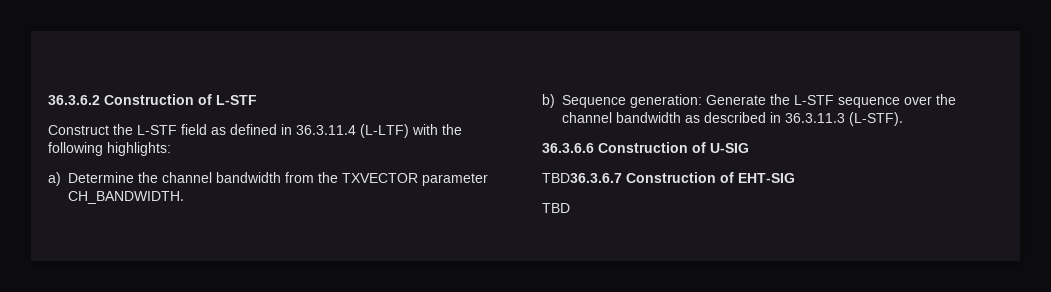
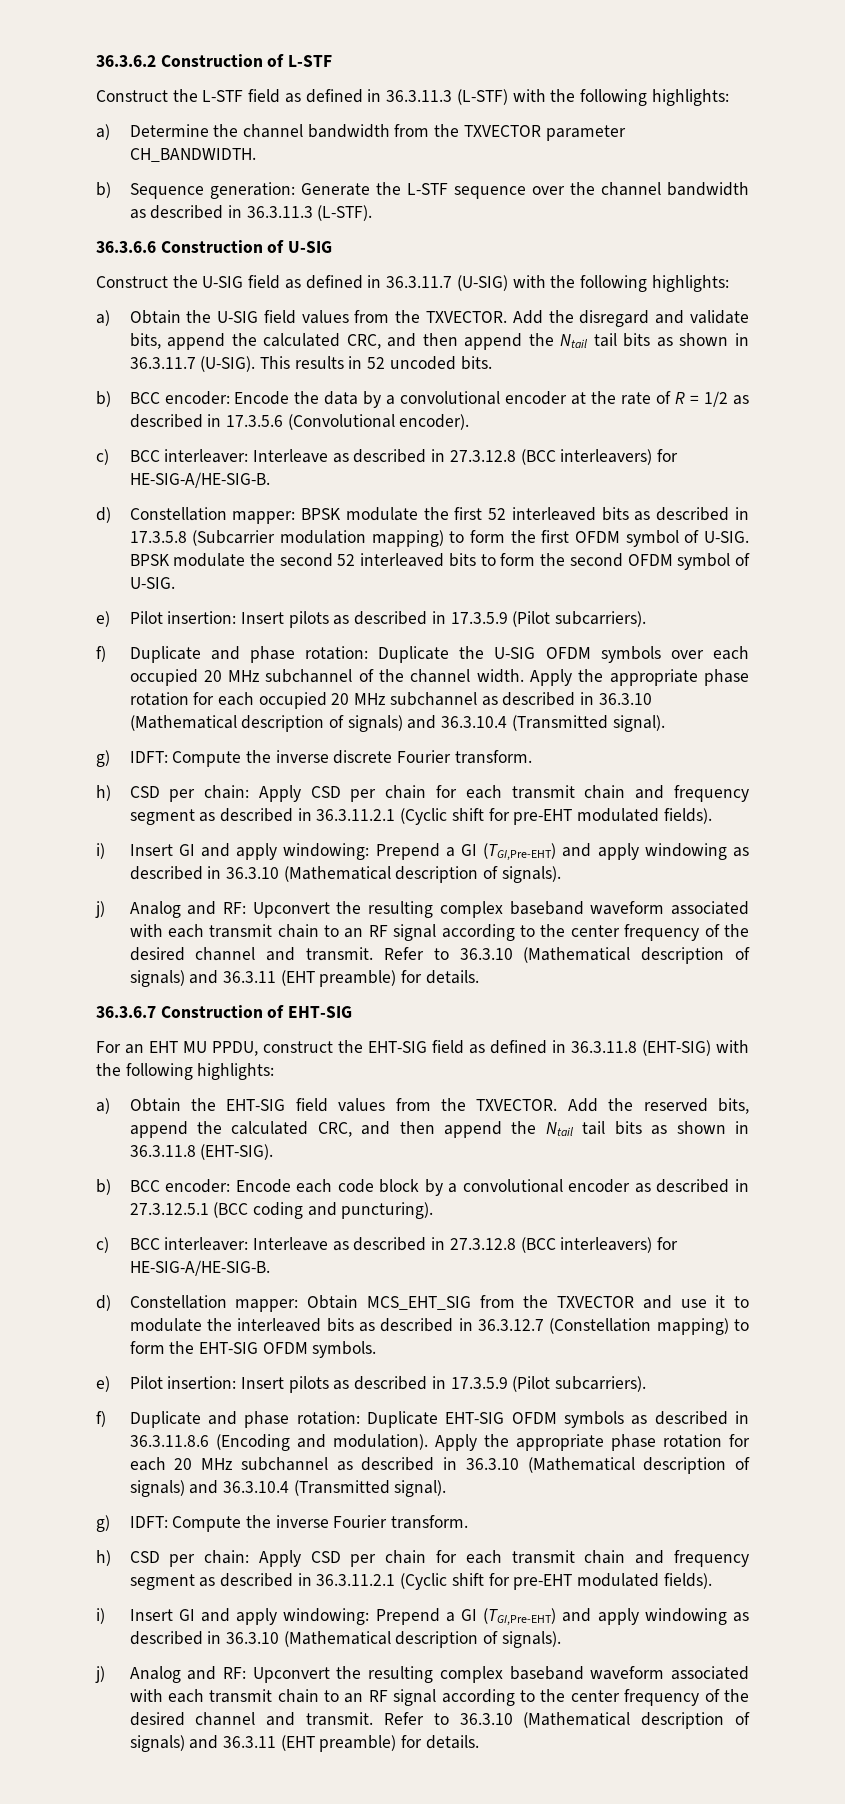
- Construct the L-STF field as defined in 36.3.11.4 (L-LTF) with the following highlights:
+ Construct the L-STF field as defined in 36.3.11.3 (L-STF) with the following highlights:
- TBD36.3.6.7 Construction of EHT-SIG
- TBD
+ Construct the U-SIG field as defined in 36.3.11.7 (U-SIG) with the following highlights:
+ a) Obtain the U-SIG field values from the TXVECTOR. Add the disregard and validate bits, append the calculated CRC, and then append the Ntail tail bits as shown in 36.3.11.7 (U-SIG). This results in 52 uncoded bits.
+ b) BCC encoder: Encode the data by a convolutional encoder at the rate of R = 1/2 as described in 17.3.5.6 (Convolutional encoder).
+ c) BCC interleaver: Interleave as described in 27.3.12.8 (BCC interleavers) for HE-SIG-A/HE-SIG-B.
+ d) Constellation mapper: BPSK modulate the first 52 interleaved bits as described in 17.3.5.8 (Subcarrier modulation mapping) to form the first OFDM symbol of U-SIG. BPSK modulate the second 52 interleaved bits to form the second OFDM symbol of U-SIG.
+ e) Pilot insertion: Insert pilots as described in 17.3.5.9 (Pilot subcarriers).
+ f) Duplicate and phase rotation: Duplicate the U-SIG OFDM symbols over each occupied 20 MHz subchannel of the channel width. Apply the appropriate phase rotation for each occupied 20 MHz subchannel as described in 36.3.10 (Mathematical description of signals) and 36.3.10.4 (Transmitted signal).
+ g) IDFT: Compute the inverse discrete Fourier transform.
+ h) CSD per chain: Apply CSD per chain for each transmit chain and frequency segment as described in 36.3.11.2.1 (Cyclic shift for pre-EHT modulated fields).
+ i) Insert GI and apply windowing: Prepend a GI (TGI,Pre-EHT) and apply windowing as described in 36.3.10 (Mathematical description of signals).
+ j) Analog and RF: Upconvert the resulting complex baseband waveform associated with each transmit chain to an RF signal according to the center frequency of the desired channel and transmit. Refer to 36.3.10 (Mathematical description of signals) and 36.3.11 (EHT preamble) for details.
+ 36.3.6.7 Construction of EHT-SIG
+ For an EHT MU PPDU, construct the EHT-SIG field as defined in 36.3.11.8 (EHT-SIG) with the following highlights:
+ a) Obtain the EHT-SIG field values from the TXVECTOR. Add the reserved bits, append the calculated CRC, and then append the Ntail tail bits as shown in 36.3.11.8 (EHT-SIG).
+ b) BCC encoder: Encode each code block by a convolutional encoder as described in 27.3.12.5.1 (BCC coding and puncturing).
+ c) BCC interleaver: Interleave as described in 27.3.12.8 (BCC interleavers) for HE-SIG-A/HE-SIG-B.
+ d) Constellation mapper: Obtain MCS_EHT_SIG from the TXVECTOR and use it to modulate the interleaved bits as described in 36.3.12.7 (Constellation mapping) to form the EHT-SIG OFDM symbols.
+ e) Pilot insertion: Insert pilots as described in 17.3.5.9 (Pilot subcarriers).
+ f) Duplicate and phase rotation: Duplicate EHT-SIG OFDM symbols as described in 36.3.11.8.6 (Encoding and modulation). Apply the appropriate phase rotation for each 20 MHz subchannel as described in 36.3.10 (Mathematical description of signals) and 36.3.10.4 (Transmitted signal).
+ g) IDFT: Compute the inverse Fourier transform.
+ h) CSD per chain: Apply CSD per chain for each transmit chain and frequency segment as described in 36.3.11.2.1 (Cyclic shift for pre-EHT modulated fields).
+ i) Insert GI and apply windowing: Prepend a GI (TGI,Pre-EHT) and apply windowing as described in 36.3.10 (Mathematical description of signals).
+ j) Analog and RF: Upconvert the resulting complex baseband waveform associated with each transmit chain to an RF signal according to the center frequency of the desired channel and transmit. Refer to 36.3.10 (Mathematical description of signals) and 36.3.11 (EHT preamble) for details.

